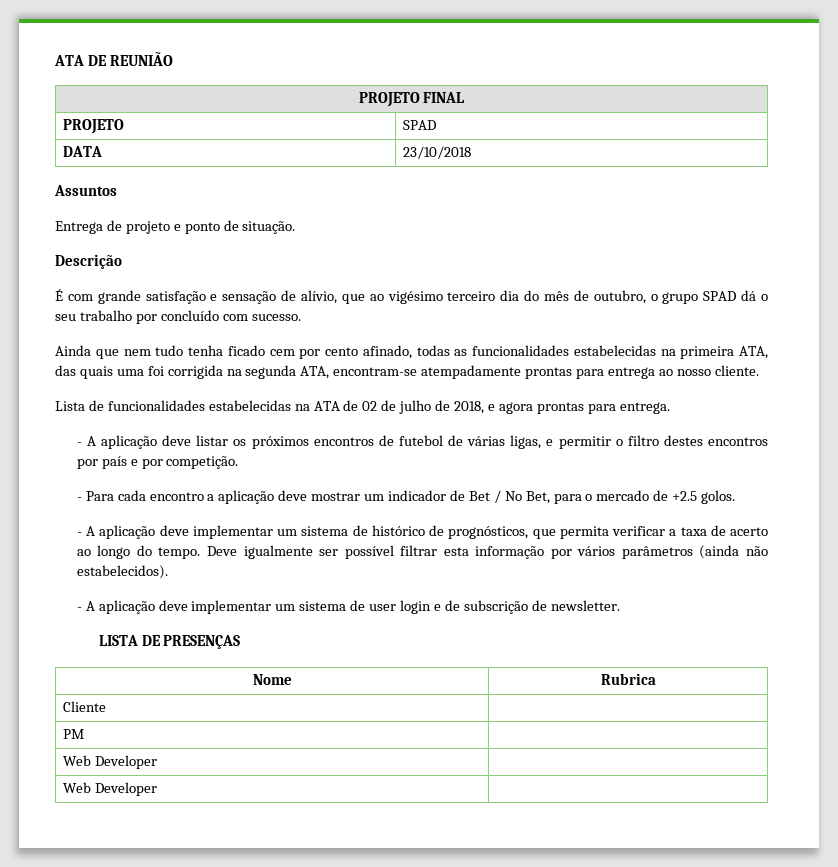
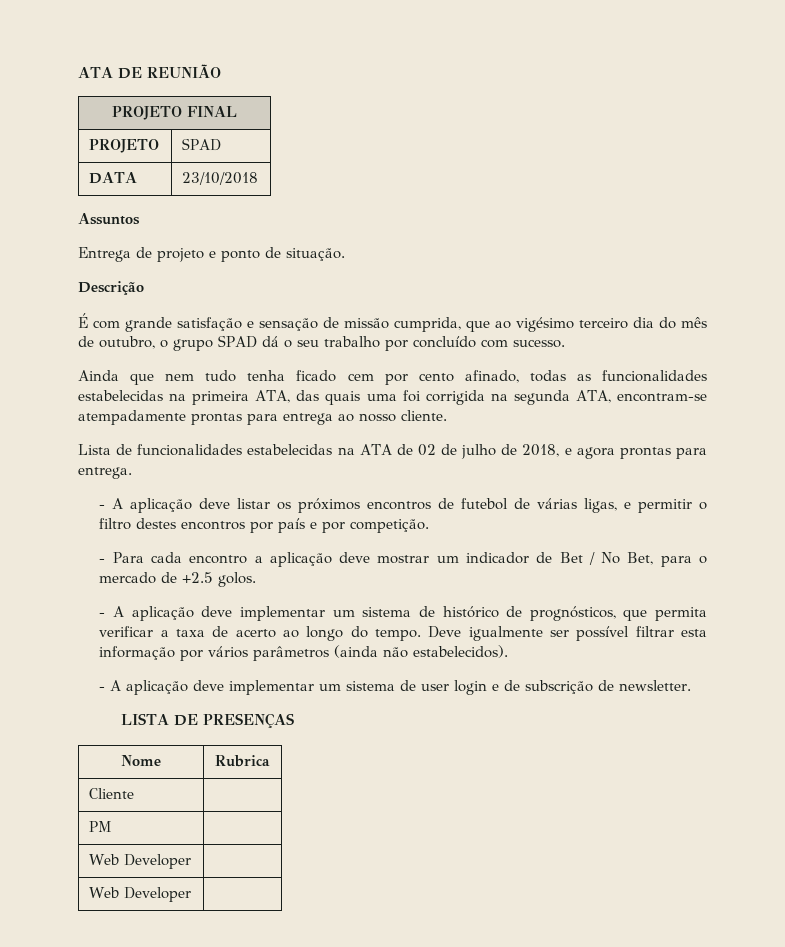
- É com grande satisfação e sensação de alívio, que ao vigésimo terceiro dia do mês de outubro, o grupo SPAD dá o seu trabalho por concluído com sucesso.
+ É com grande satisfação e sensação de missão cumprida, que ao vigésimo terceiro dia do mês de outubro, o grupo SPAD dá o seu trabalho por concluído com sucesso.

